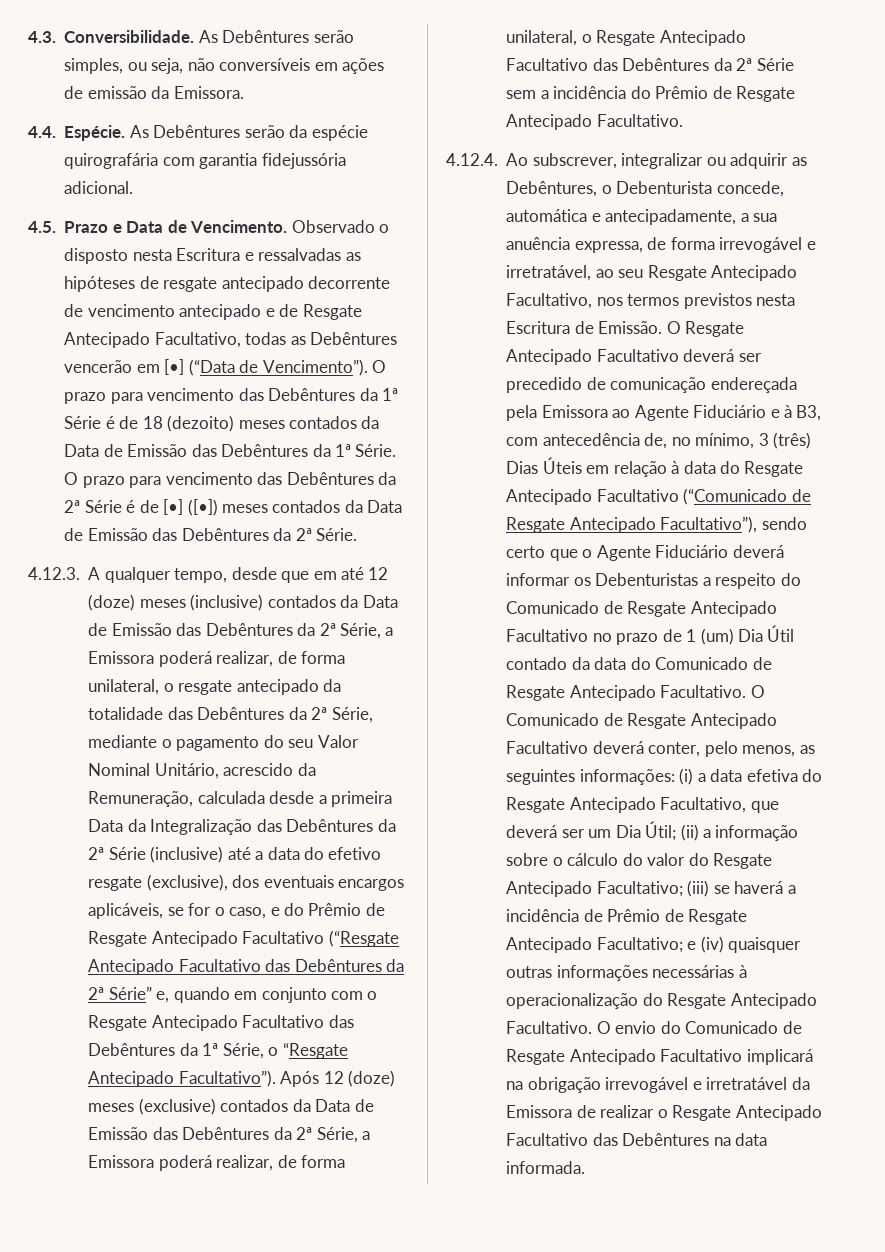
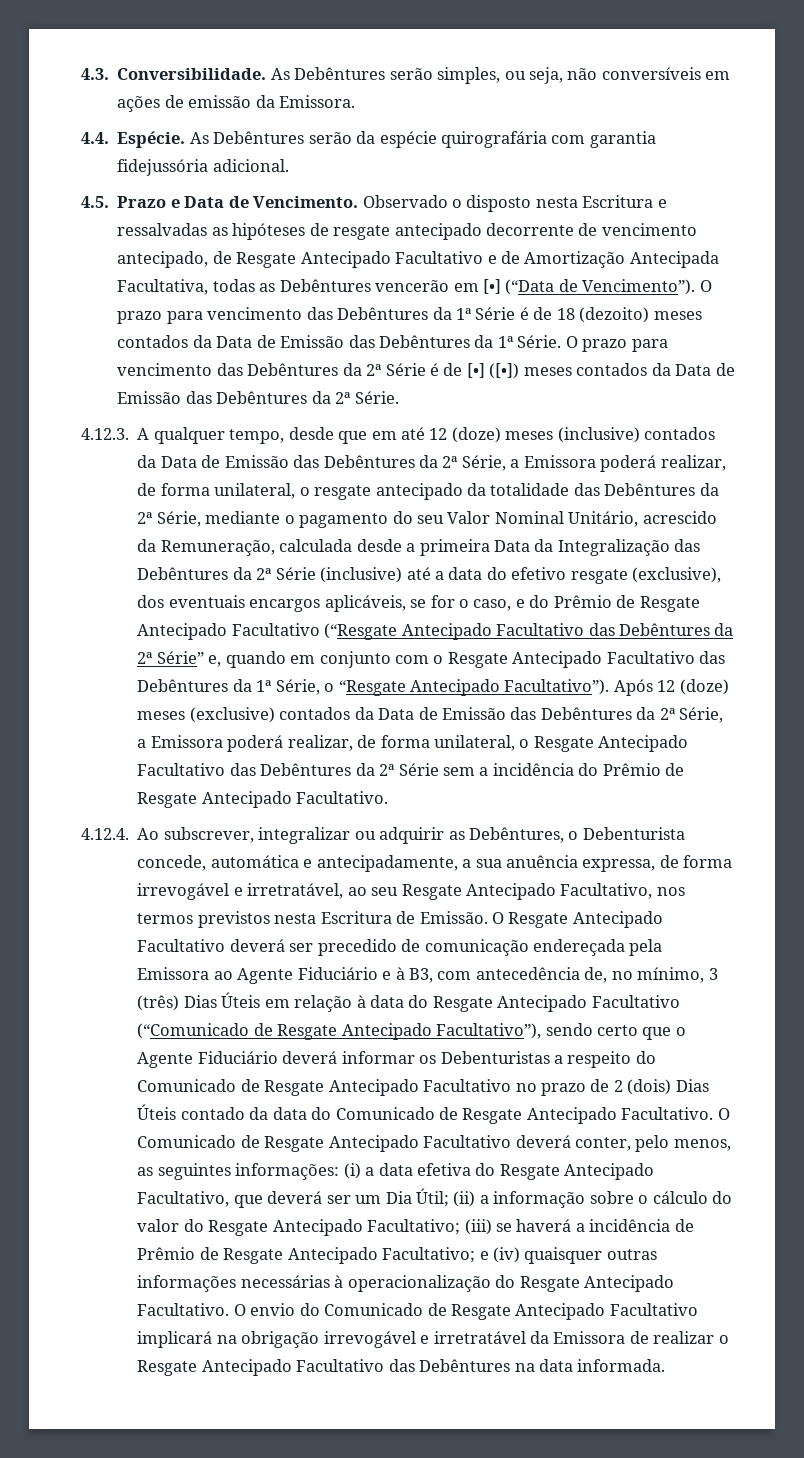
- Observado o disposto nesta Escritura e ressalvadas as hipóteses de resgate antecipado decorrente de vencimento antecipado e de Resgate Antecipado Facultativo, todas as Debêntures vencerão em [•] (“Data de Vencimento”).
+ Observado o disposto nesta Escritura e ressalvadas as hipóteses de resgate antecipado decorrente de vencimento antecipado, de Resgate Antecipado Facultativo e de Amortização Antecipada Facultativa, todas as Debêntures vencerão em [•] (“Data de Vencimento”).
- O Resgate Antecipado Facultativo deverá ser precedido de comunicação endereçada pela Emissora ao Agente Fiduciário e à B3, com antecedência de, no mínimo, 3 (três) Dias Úteis em relação à data do Resgate Antecipado Facultativo (“Comunicado de Resgate Antecipado Facultativo”), sendo certo que o Agente Fiduciário deverá informar os Debenturistas a respeito do Comunicado de Resgate Antecipado Facultativo no prazo de 1 (um) Dia Útil contado da data do Comunicado de Resgate Antecipado Facultativo.
+ O Resgate Antecipado Facultativo deverá ser precedido de comunicação endereçada pela Emissora ao Agente Fiduciário e à B3, com antecedência de, no mínimo, 3 (três) Dias Úteis em relação à data do Resgate Antecipado Facultativo (“Comunicado de Resgate Antecipado Facultativo”), sendo certo que o Agente Fiduciário deverá informar os Debenturistas a respeito do Comunicado de Resgate Antecipado Facultativo no prazo de 2 (dois) Dias Úteis contado da data do Comunicado de Resgate Antecipado Facultativo.

